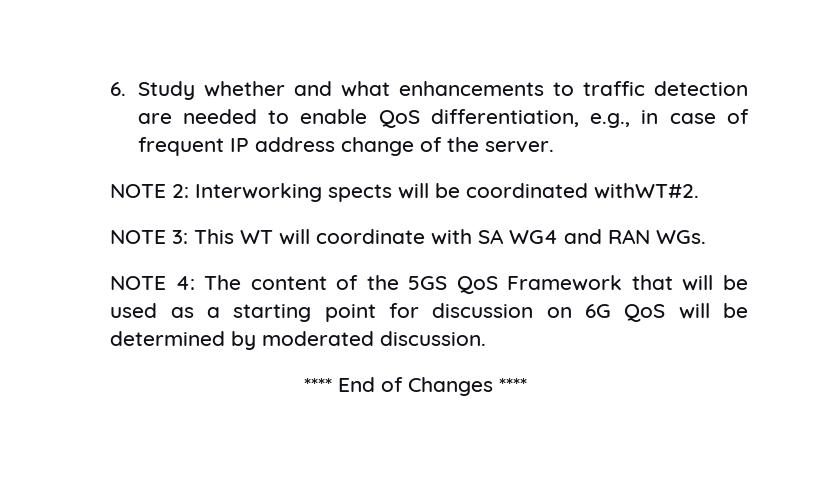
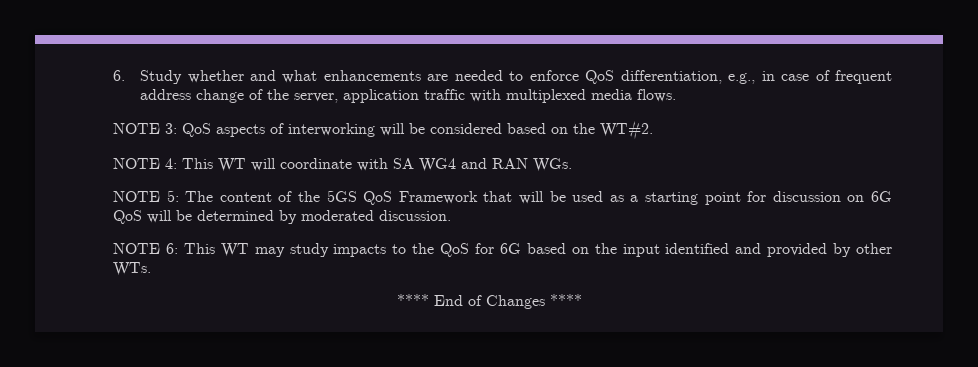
- 6. Study whether and what enhancements to traffic detection are needed to enable QoS differentiation, e.g., in case of frequent IP address change of the server.
- NOTE 2: Interworking spects will be coordinated withWT#2.
- NOTE 3: This WT will coordinate with SA WG4 and RAN WGs.
+ 6. Study whether and what enhancements are needed to enforce QoS differentiation, e.g., in case of frequent address change of the server, application traffic with multiplexed media flows.
+ NOTE 3: QoS aspects of interworking will be considered based on the WT#2.
+ NOTE 4: This WT will coordinate with SA WG4 and RAN WGs.
- NOTE 4: The content of the 5GS QoS Framework that will be used as a starting point for discussion on 6G QoS will be determined by moderated discussion.
+ NOTE 5: The content of the 5GS QoS Framework that will be used as a starting point for discussion on 6G QoS will be determined by moderated discussion.
+ NOTE 6: This WT may study impacts to the QoS for 6G based on the input identified and provided by other WTs.

